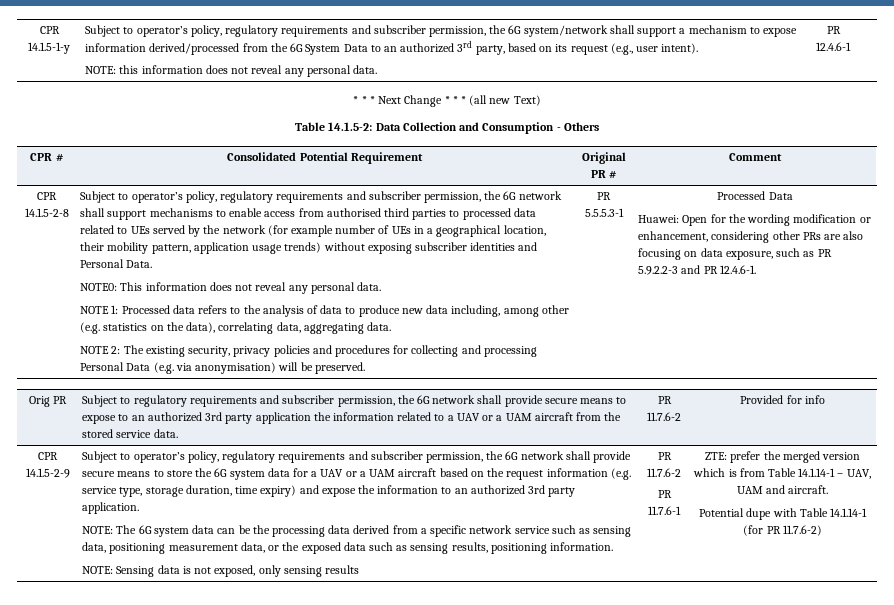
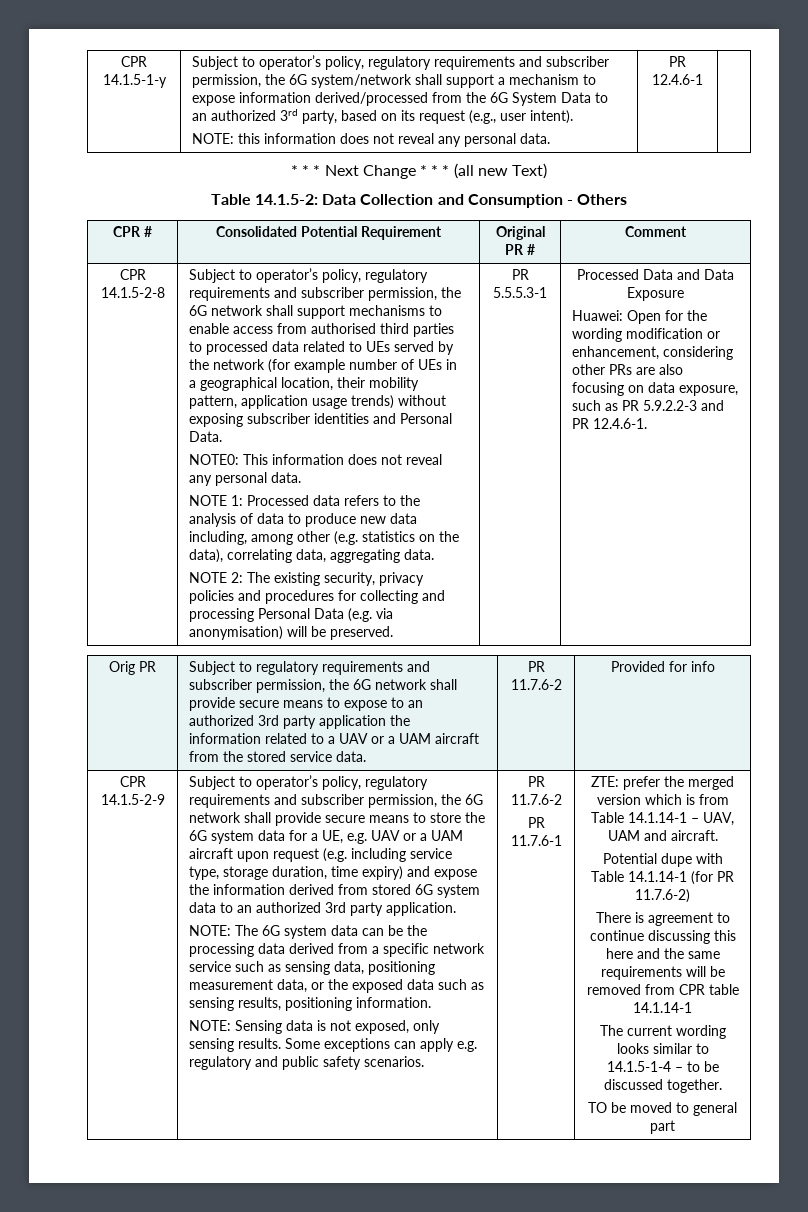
- Processed Data
+ Processed Data and Data Exposure
- Subject to operator’s policy, regulatory requirements and subscriber permission, the 6G network shall provide secure means to store the 6G system data for a UAV or a UAM aircraft based on the request information (e.g. service type, storage duration, time expiry) and expose the information to an authorized 3rd party application.
+ Subject to operator’s policy, regulatory requirements and subscriber permission, the 6G network shall provide secure means to store the 6G system data for a UE, e.g. UAV or a UAM aircraft upon request (e.g. including service type, storage duration, time expiry) and expose the information derived from stored 6G system data to an authorized 3rd party application.
- NOTE: Sensing data is not exposed, only sensing results
+ NOTE: Sensing data is not exposed, only sensing results. Some exceptions can apply e.g. regulatory and public safety scenarios.
+ There is agreement to continue discussing this here and the same requirements will be removed from CPR table 14.1.14-1
+ The current wording looks similar to 14.1.5-1-4 – to be discussed together.
+ TO be moved to general part

